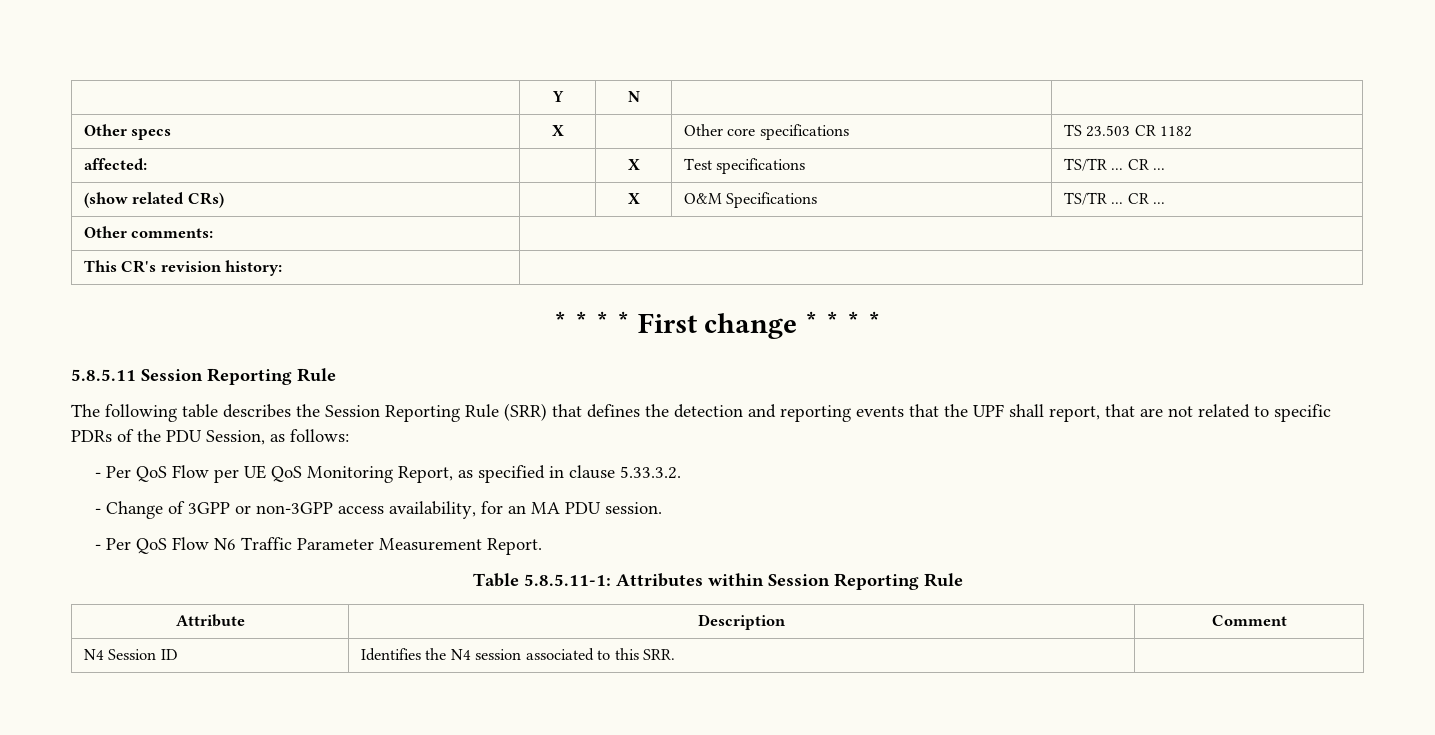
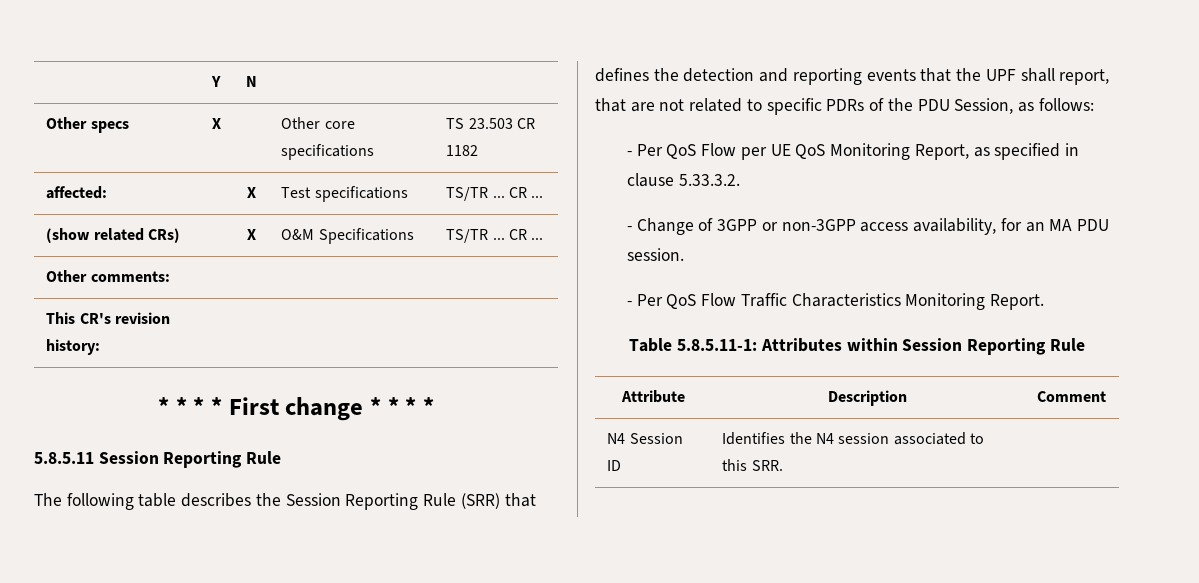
- - Per QoS Flow N6 Traffic Parameter Measurement Report.
+ - Per QoS Flow Traffic Characteristics Monitoring Report.

